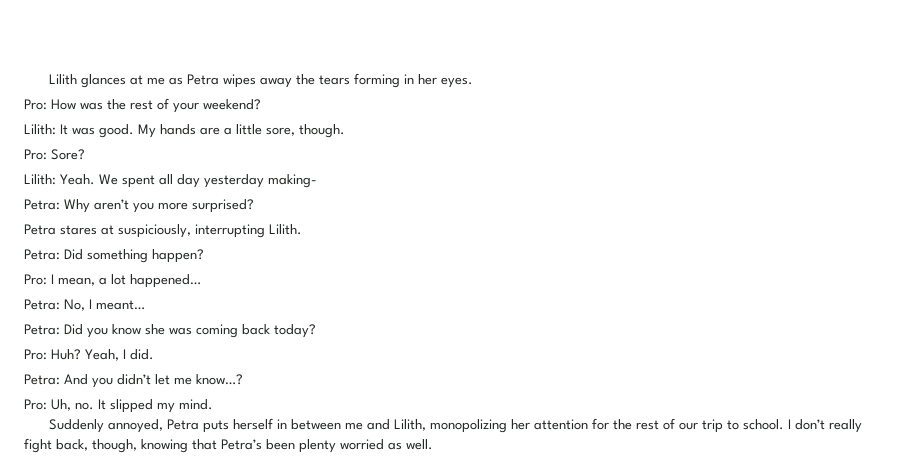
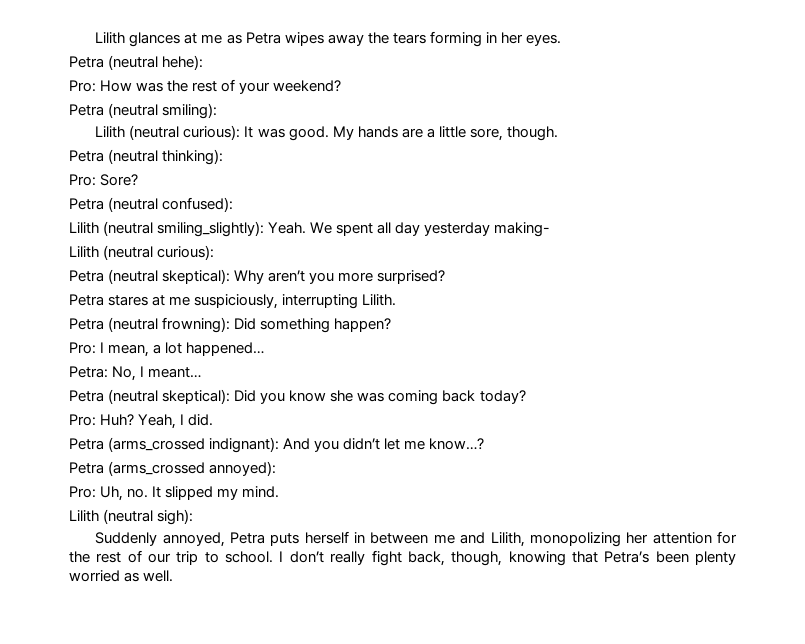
+ Petra (neutral hehe):
- Lilith: It was good.
+ Petra (neutral smiling):
+ Lilith (neutral curious): It was good.
+ Petra (neutral thinking):
- Lilith: Yeah.
+ Petra (neutral confused):
+ Lilith (neutral smiling_slightly): Yeah.
  We spent all day yesterday making-
- Petra: Why aren’t you more surprised?
+ Lilith (neutral curious):
+ Petra (neutral skeptical): Why aren’t you more surprised?
- Petra stares at suspiciously, interrupting Lilith.
+ Petra stares at me suspiciously, interrupting Lilith.
- Petra: Did something happen?
+ Petra (neutral frowning): Did something happen?
- Petra: Did you know she was coming back today?
+ Petra (neutral skeptical): Did you know she was coming back today?
- Petra: And you didn’t let me know…?
+ Petra (arms_crossed indignant): And you didn’t let me know…?
+ Petra (arms_crossed annoyed):
+ Lilith (neutral sigh):

